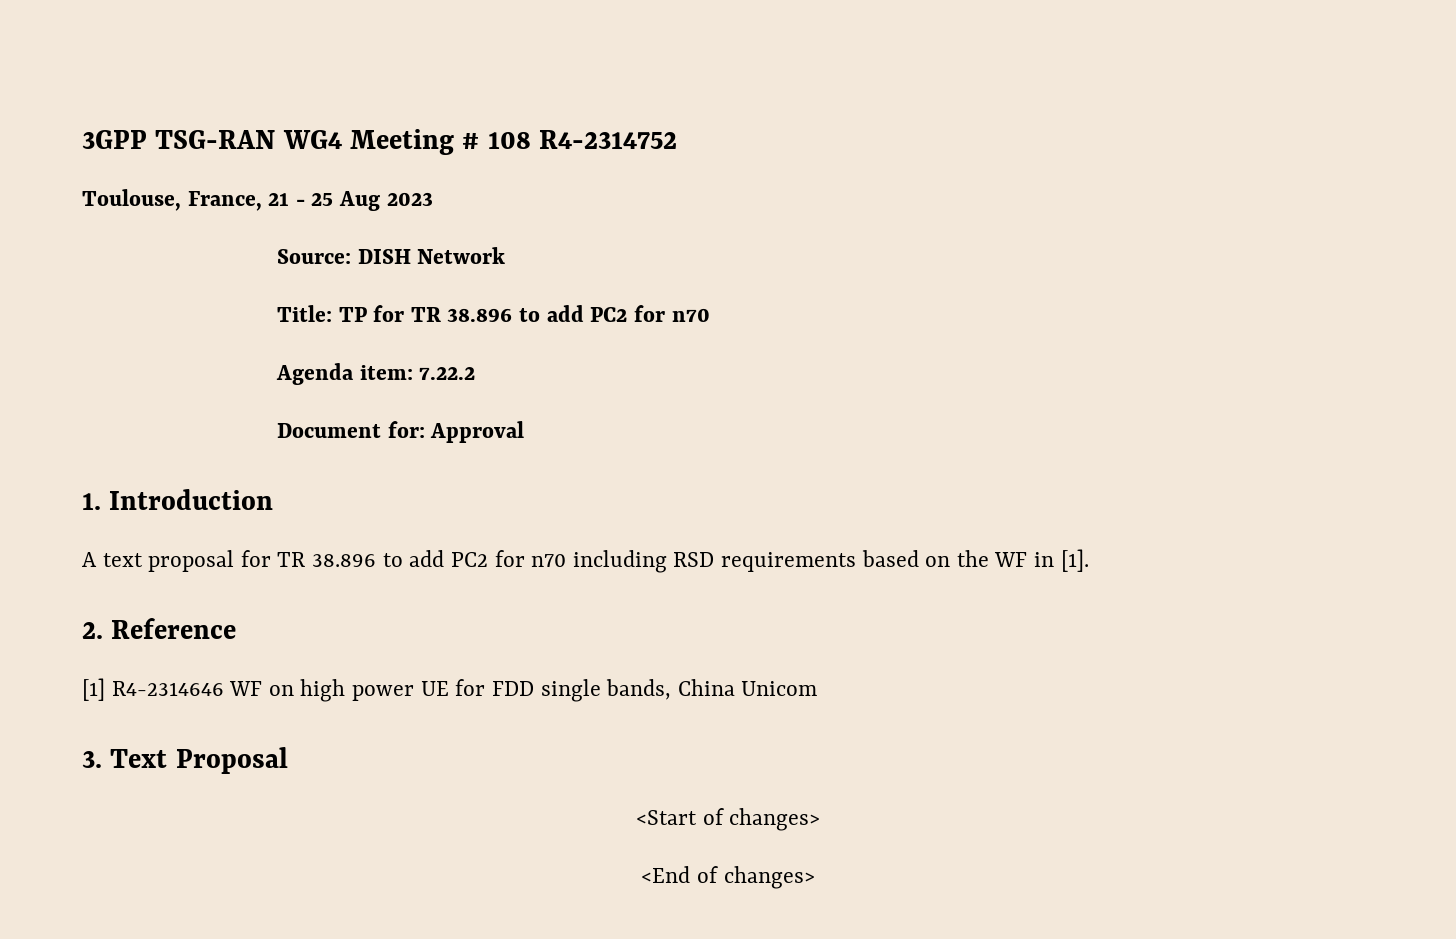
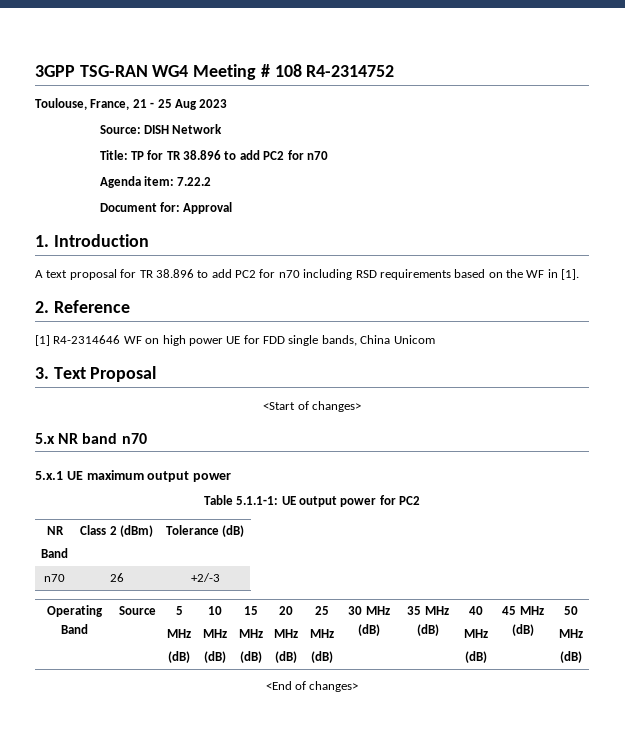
+ 5.x NR band n70
+ 5.x.1 UE maximum output power
+ Table 5.1.1-1: UE output power for PC2
+ NR
+ Band | Class 2 (dBm) | Tolerance (dB)
+ n70 | 26 | +2/-3
+ Operating Band | Source | 5
+ MHz
+ (dB) | 10
+ MHz
+ (dB) | 15
+ MHz
+ (dB) | 20
+ MHz
+ (dB) | 25
+ MHz
+ (dB) | 30 MHz (dB) | 35 MHz (dB) | 40
+ MHz
+ (dB) | 45 MHz (dB) | 50
+ MHz
+ (dB)

